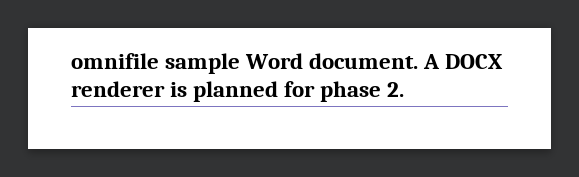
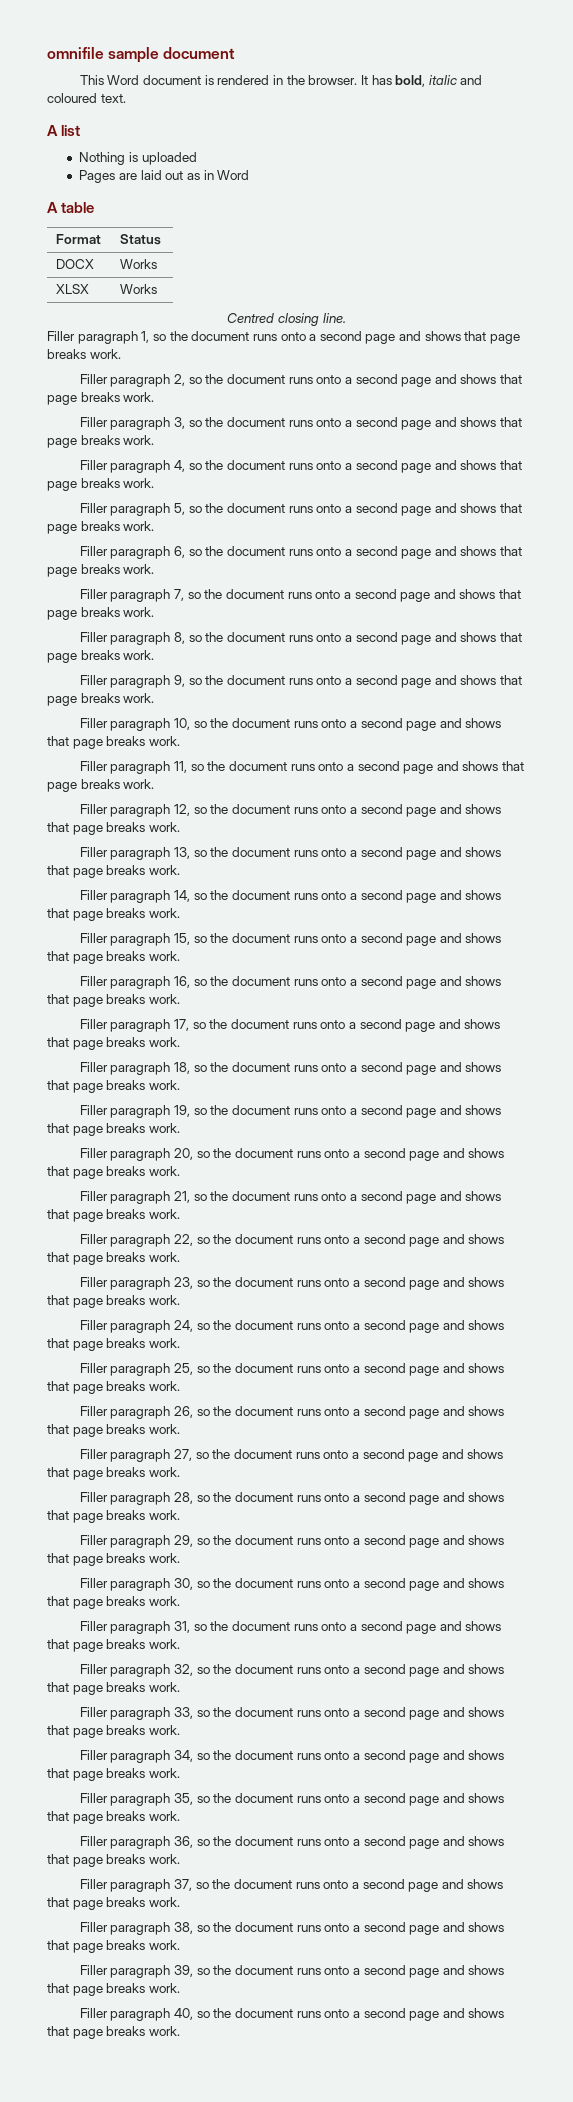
- omnifile sample Word document. A DOCX renderer is planned for phase 2.
+ omnifile sample document
+ This Word document is rendered in the browser. It has bold, italic and coloured text.
+ A list
+ Nothing is uploaded
+ Pages are laid out as in Word
+ A table
+ Format | Status
+ DOCX | Works
+ XLSX | Works
+ Centred closing line.
+ Filler paragraph 1, so the document runs onto a second page and shows that page breaks work.
+ Filler paragraph 2, so the document runs onto a second page and shows that page breaks work.
+ Filler paragraph 3, so the document runs onto a second page and shows that page breaks work.
+ Filler paragraph 4, so the document runs onto a second page and shows that page breaks work.
+ Filler paragraph 5, so the document runs onto a second page and shows that page breaks work.
+ Filler paragraph 6, so the document runs onto a second page and shows that page breaks work.
+ Filler paragraph 7, so the document runs onto a second page and shows that page breaks work.
+ Filler paragraph 8, so the document runs onto a second page and shows that page breaks work.
+ Filler paragraph 9, so the document runs onto a second page and shows that page breaks work.
+ Filler paragraph 10, so the document runs onto a second page and shows that page breaks work.
+ Filler paragraph 11, so the document runs onto a second page and shows that page breaks work.
+ Filler paragraph 12, so the document runs onto a second page and shows that page breaks work.
+ Filler paragraph 13, so the document runs onto a second page and shows that page breaks work.
+ Filler paragraph 14, so the document runs onto a second page and shows that page breaks work.
+ Filler paragraph 15, so the document runs onto a second page and shows that page breaks work.
+ Filler paragraph 16, so the document runs onto a second page and shows that page breaks work.
+ Filler paragraph 17, so the document runs onto a second page and shows that page breaks work.
+ Filler paragraph 18, so the document runs onto a second page and shows that page breaks work.
+ Filler paragraph 19, so the document runs onto a second page and shows that page breaks work.
+ Filler paragraph 20, so the document runs onto a second page and shows that page breaks work.
+ Filler paragraph 21, so the document runs onto a second page and shows that page breaks work.
+ Filler paragraph 22, so the document runs onto a second page and shows that page breaks work.
+ Filler paragraph 23, so the document runs onto a second page and shows that page breaks work.
+ Filler paragraph 24, so the document runs onto a second page and shows that page breaks work.
+ Filler paragraph 25, so the document runs onto a second page and shows that page breaks work.
+ Filler paragraph 26, so the document runs onto a second page and shows that page breaks work.
+ Filler paragraph 27, so the document runs onto a second page and shows that page breaks work.
+ Filler paragraph 28, so the document runs onto a second page and shows that page breaks work.
+ Filler paragraph 29, so the document runs onto a second page and shows that page breaks work.
+ Filler paragraph 30, so the document runs onto a second page and shows that page breaks work.
+ Filler paragraph 31, so the document runs onto a second page and shows that page breaks work.
+ Filler paragraph 32, so the document runs onto a second page and shows that page breaks work.
+ Filler paragraph 33, so the document runs onto a second page and shows that page breaks work.
+ Filler paragraph 34, so the document runs onto a second page and shows that page breaks work.
+ Filler paragraph 35, so the document runs onto a second page and shows that page breaks work.
+ Filler paragraph 36, so the document runs onto a second page and shows that page breaks work.
+ Filler paragraph 37, so the document runs onto a second page and shows that page breaks work.
+ Filler paragraph 38, so the document runs onto a second page and shows that page breaks work.
+ Filler paragraph 39, so the document runs onto a second page and shows that page breaks work.
+ Filler paragraph 40, so the document runs onto a second page and shows that page breaks work.

